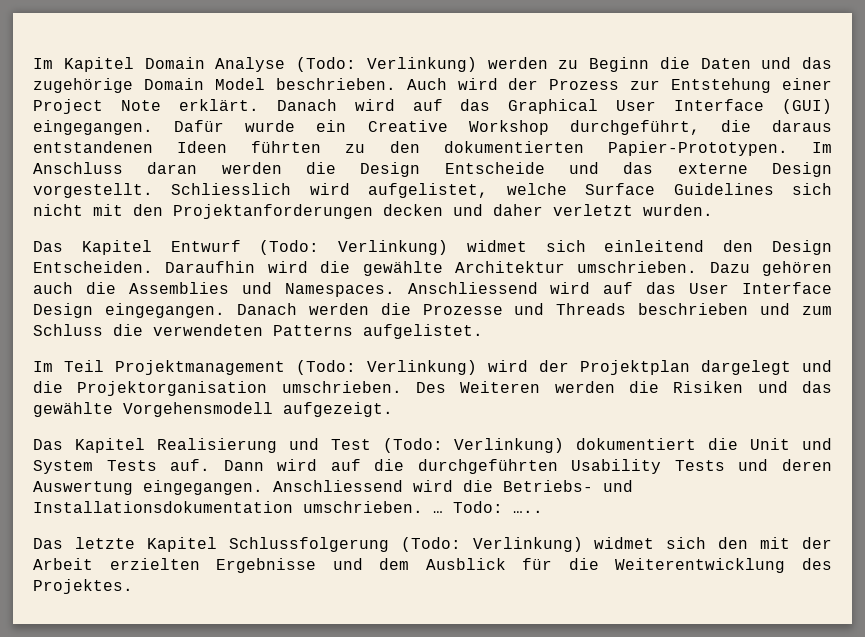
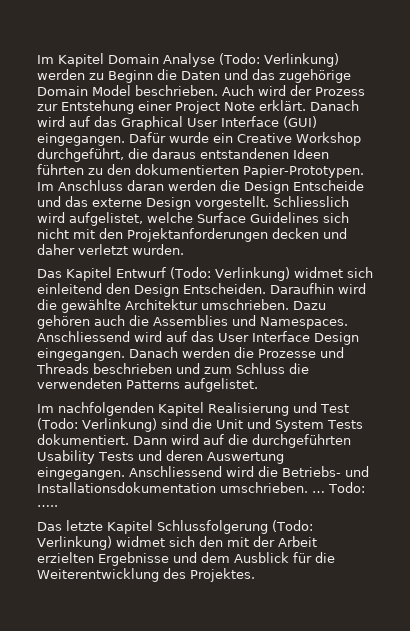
- Im Teil Projektmanagement (Todo: Verlinkung) wird der Projektplan dargelegt und die Projektorganisation umschrieben. Des Weiteren werden die Risiken und das gewählte Vorgehensmodell aufgezeigt.
- Das Kapitel Realisierung und Test (Todo: Verlinkung) dokumentiert die Unit und System Tests auf.
+ Im nachfolgenden Kapitel Realisierung und Test (Todo: Verlinkung) sind die Unit und System Tests dokumentiert.

